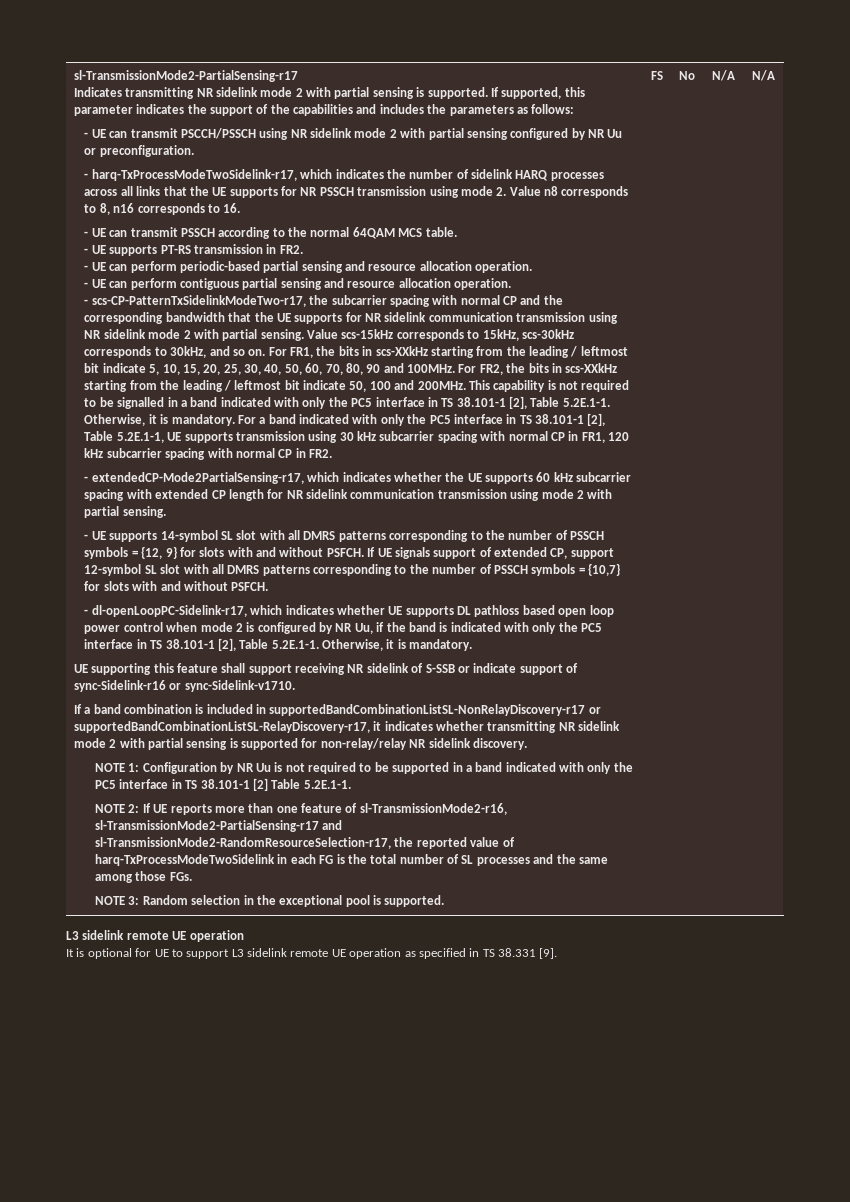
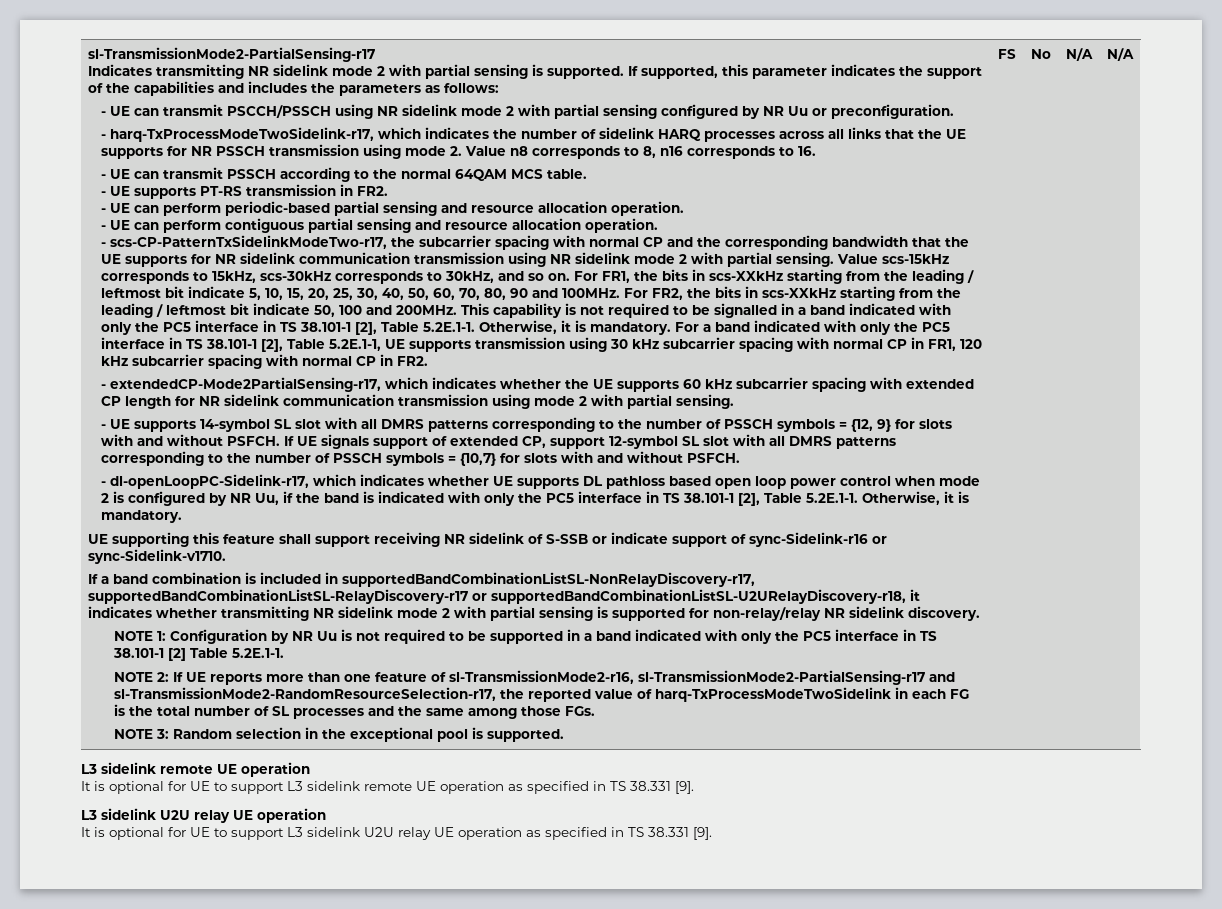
- If a band combination is included in supportedBandCombinationListSL-NonRelayDiscovery-r17 or supportedBandCombinationListSL-RelayDiscovery-r17, it indicates whether transmitting NR sidelink mode 2 with partial sensing is supported for non-relay/relay NR sidelink discovery.
+ If a band combination is included in supportedBandCombinationListSL-NonRelayDiscovery-r17, supportedBandCombinationListSL-RelayDiscovery-r17 or supportedBandCombinationListSL-U2URelayDiscovery-r18, it indicates whether transmitting NR sidelink mode 2 with partial sensing is supported for non-relay/relay NR sidelink discovery.
  It is optional for UE to support L3 sidelink remote UE operation as specified in TS 38.331 [9].
+ L3 sidelink U2U relay UE operation
+ It is optional for UE to support L3 sidelink U2U relay UE operation as specified in TS 38.331 [9].

